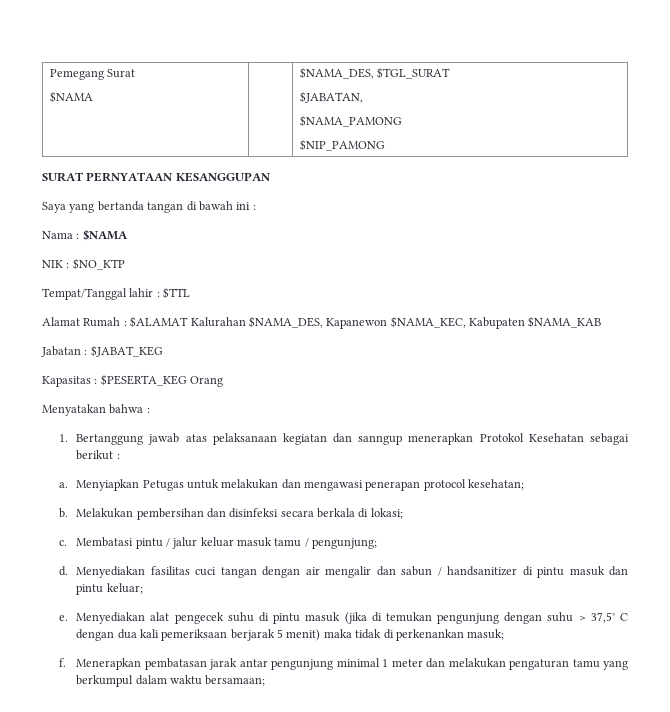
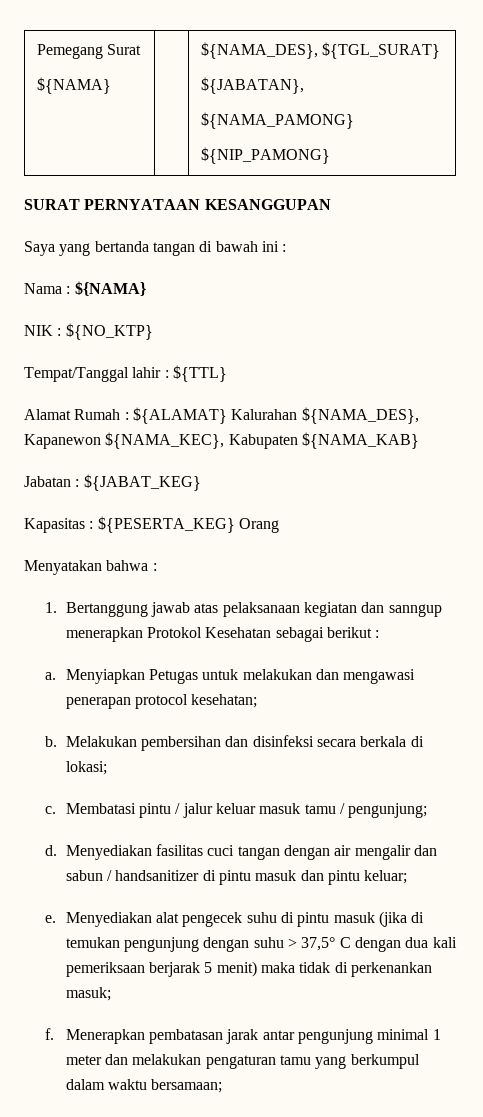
  Pemegang Surat
- $NAMA | | $NAMA_DES, $TGL_SURAT
- $JABATAN,
- $NAMA_PAMONG
- $NIP_PAMONG
+ ${NAMA} | | ${NAMA_DES}, ${TGL_SURAT}
+ ${JABATAN},
+ ${NAMA_PAMONG}
+ ${NIP_PAMONG}
- Nama : $NAMA
+ Nama : ${NAMA}
- NIK : $NO_KTP
+ NIK : ${NO_KTP}
- Tempat/Tanggal lahir : $TTL
+ Tempat/Tanggal lahir : ${TTL}
- Alamat Rumah : $ALAMAT Kalurahan $NAMA_DES, Kapanewon $NAMA_KEC, Kabupaten $NAMA_KAB
+ Alamat Rumah : ${ALAMAT} Kalurahan ${NAMA_DES}, Kapanewon ${NAMA_KEC}, Kabupaten ${NAMA_KAB}
- Jabatan : $JABAT_KEG
+ Jabatan : ${JABAT_KEG}
- Kapasitas : $PESERTA_KEG Orang
+ Kapasitas : ${PESERTA_KEG} Orang

